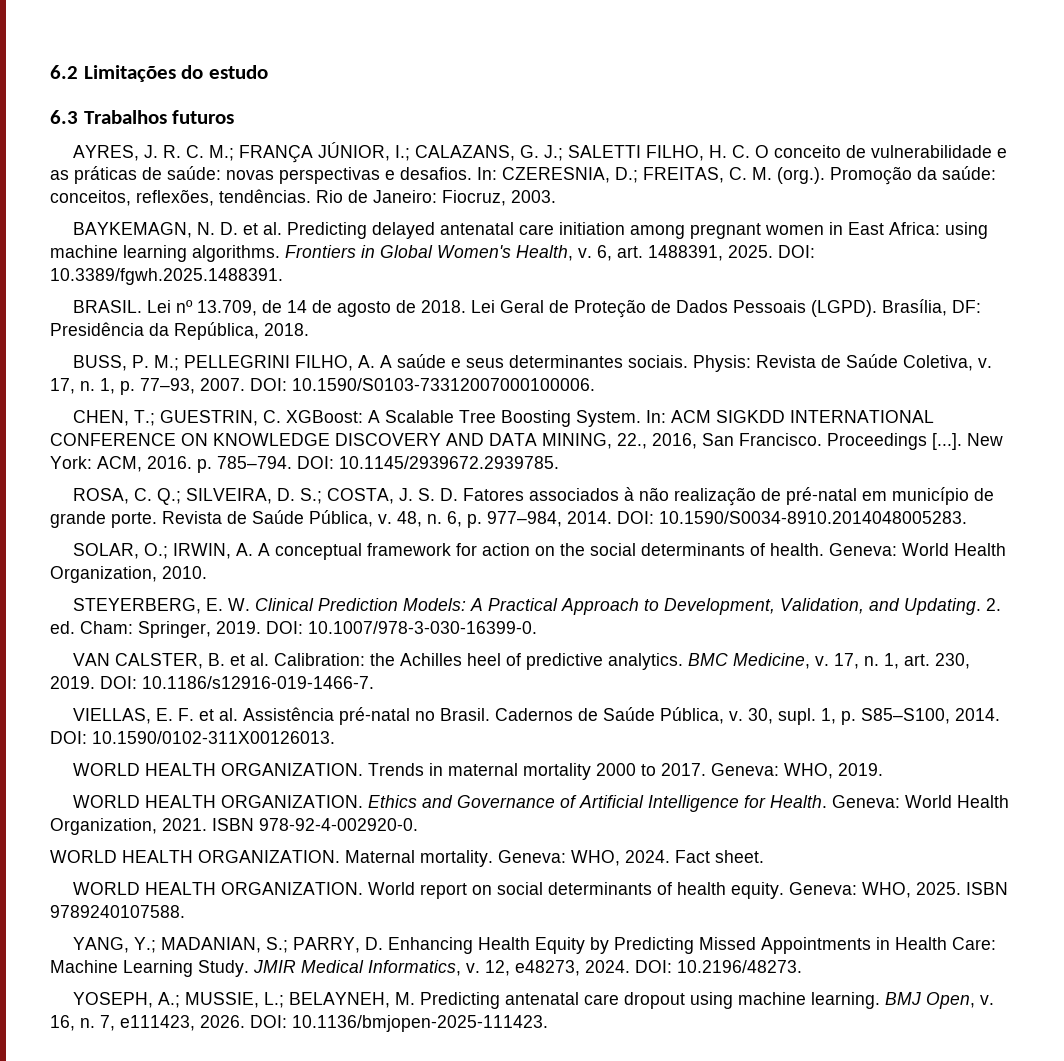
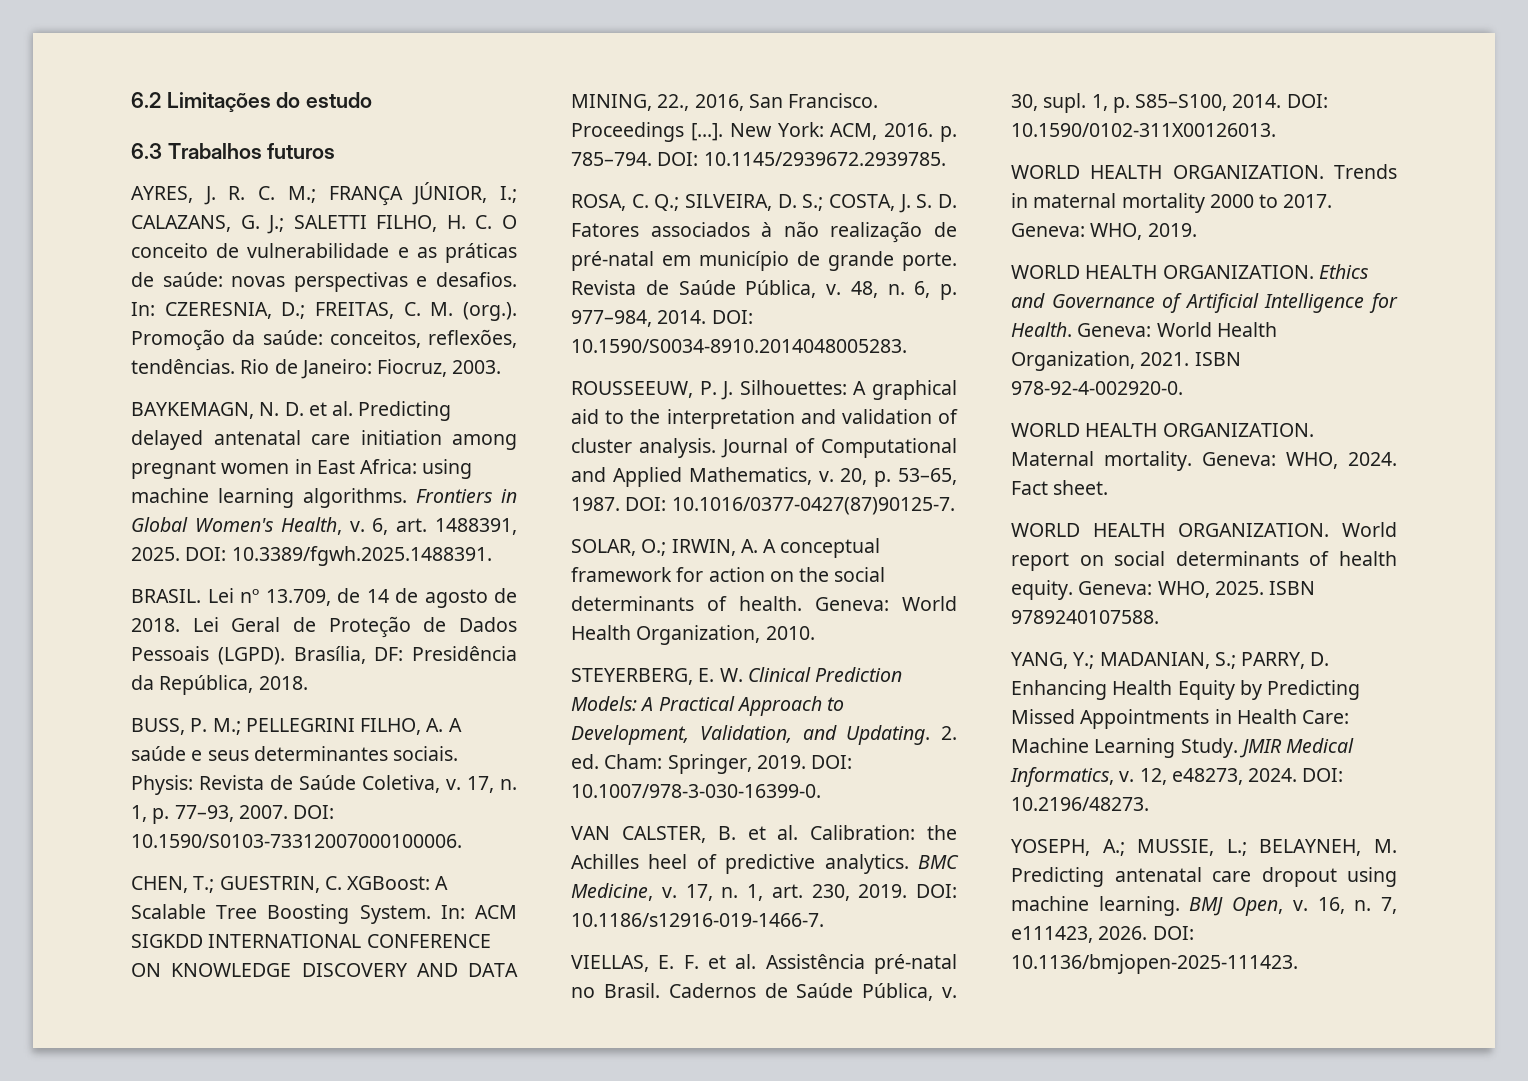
+ ROUSSEEUW, P. J. Silhouettes: A graphical aid to the interpretation and validation of cluster analysis. Journal of Computational and Applied Mathematics, v. 20, p. 53–65, 1987. DOI: 10.1016/0377-0427(87)90125-7.

